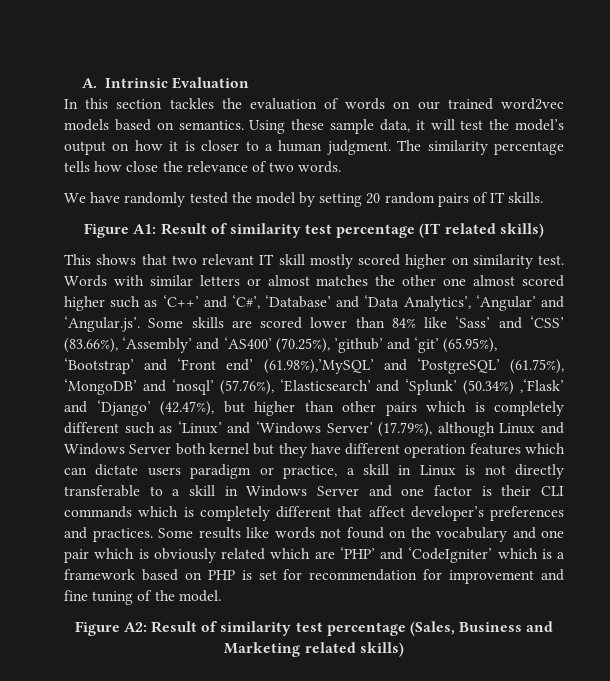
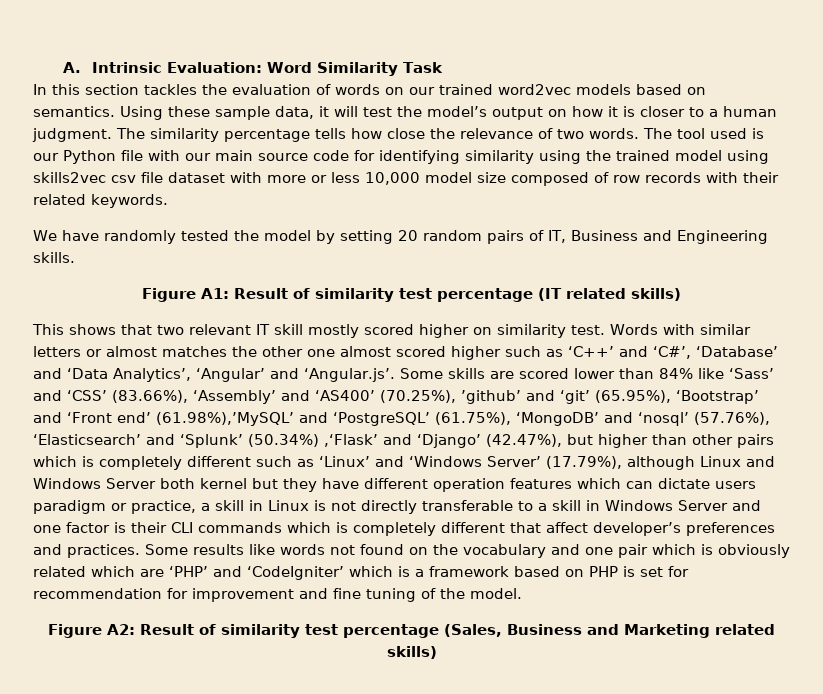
- A. Intrinsic Evaluation
+ A. Intrinsic Evaluation: Word Similarity Task
+ The tool used is our Python file with our main source code for identifying similarity using the trained model using skills2vec csv file dataset with more or less 10,000 model size composed of row records with their related keywords.
- We have randomly tested the model by setting 20 random pairs of IT skills.
+ We have randomly tested the model by setting 20 random pairs of IT, Business and Engineering skills.

